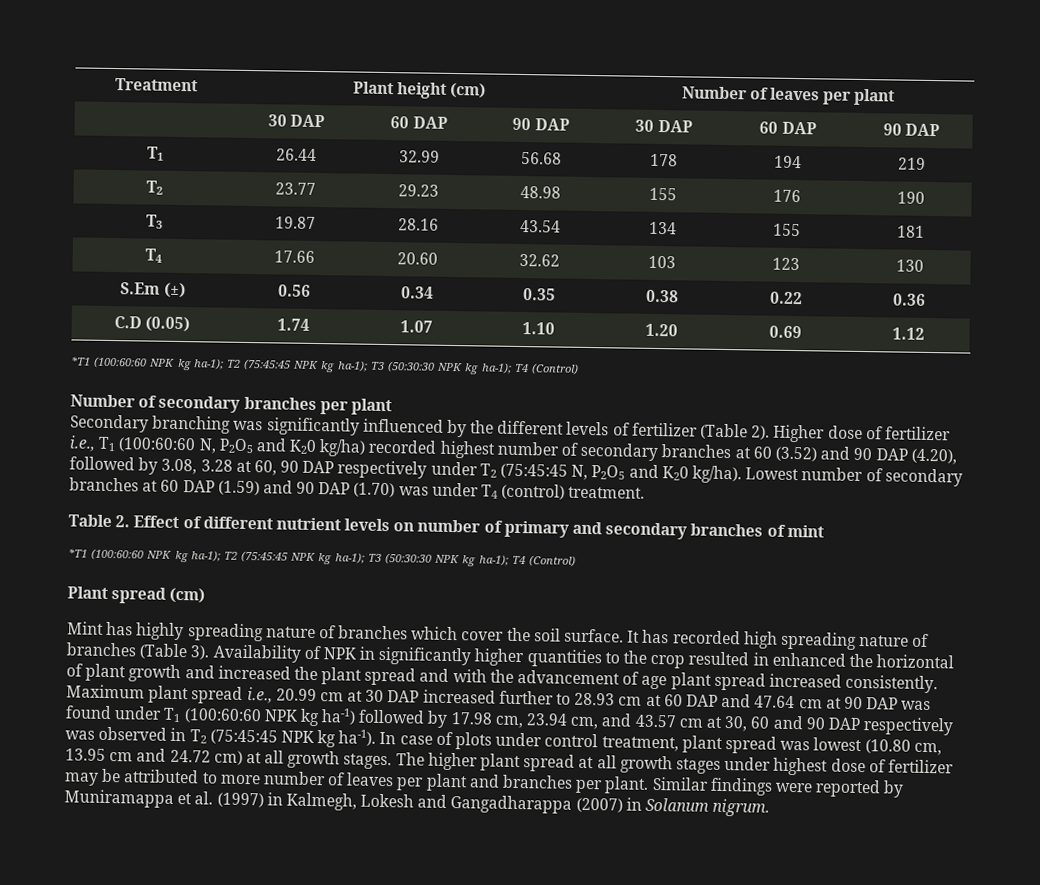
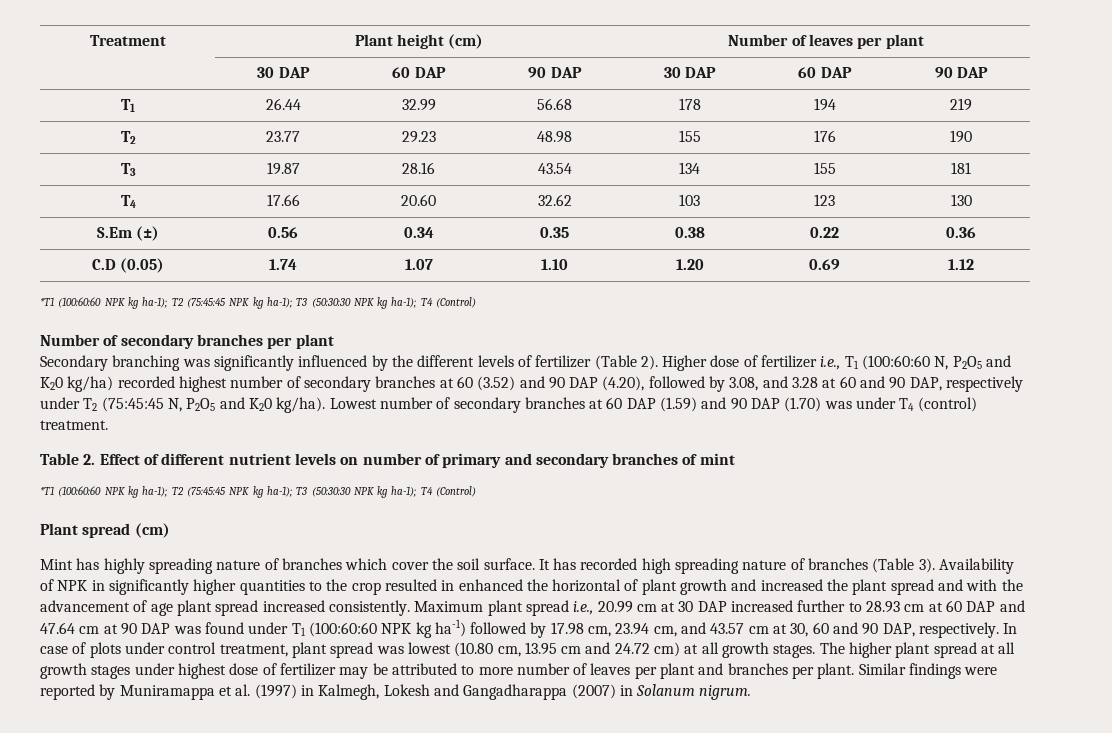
- Higher dose of fertilizer i.e., T1 (100:60:60 N, P2O5 and K20 kg/ha) recorded highest number of secondary branches at 60 (3.52) and 90 DAP (4.20), followed by 3.08, 3.28 at 60, 90 DAP respectively under T2 (75:45:45 N, P2O5 and K20 kg/ha).
+ Higher dose of fertilizer i.e., T1 (100:60:60 N, P2O5 and K20 kg/ha) recorded highest number of secondary branches at 60 (3.52) and 90 DAP (4.20), followed by 3.08, and 3.28 at 60 and 90 DAP, respectively under T2 (75:45:45 N, P2O5 and K20 kg/ha).
- Maximum plant spread i.e., 20.99 cm at 30 DAP increased further to 28.93 cm at 60 DAP and 47.64 cm at 90 DAP was found under T1 (100:60:60 NPK kg ha-1) followed by 17.98 cm, 23.94 cm, and 43.57 cm at 30, 60 and 90 DAP respectively was observed in T2 (75:45:45 NPK kg ha-1).
+ Maximum plant spread i.e., 20.99 cm at 30 DAP increased further to 28.93 cm at 60 DAP and 47.64 cm at 90 DAP was found under T1 (100:60:60 NPK kg ha-1) followed by 17.98 cm, 23.94 cm, and 43.57 cm at 30, 60 and 90 DAP, respectively.

